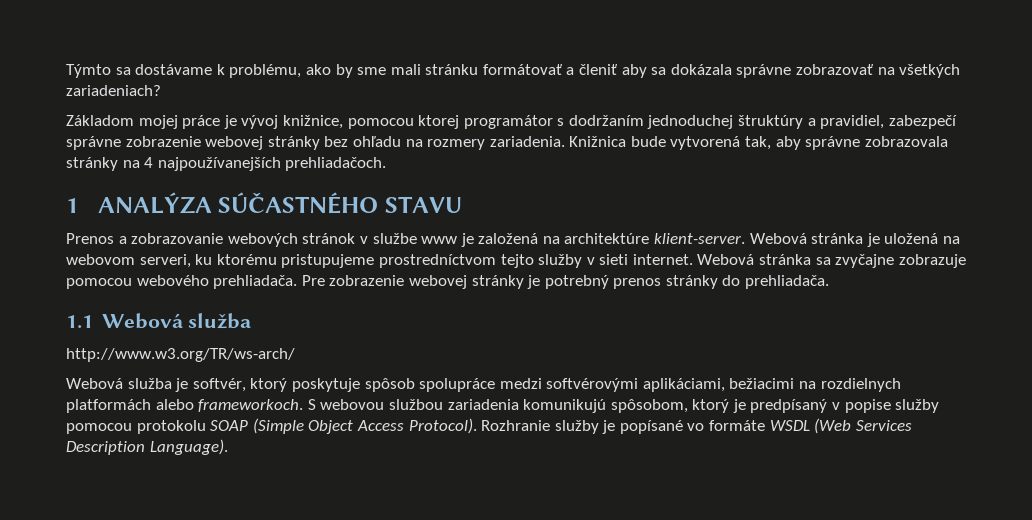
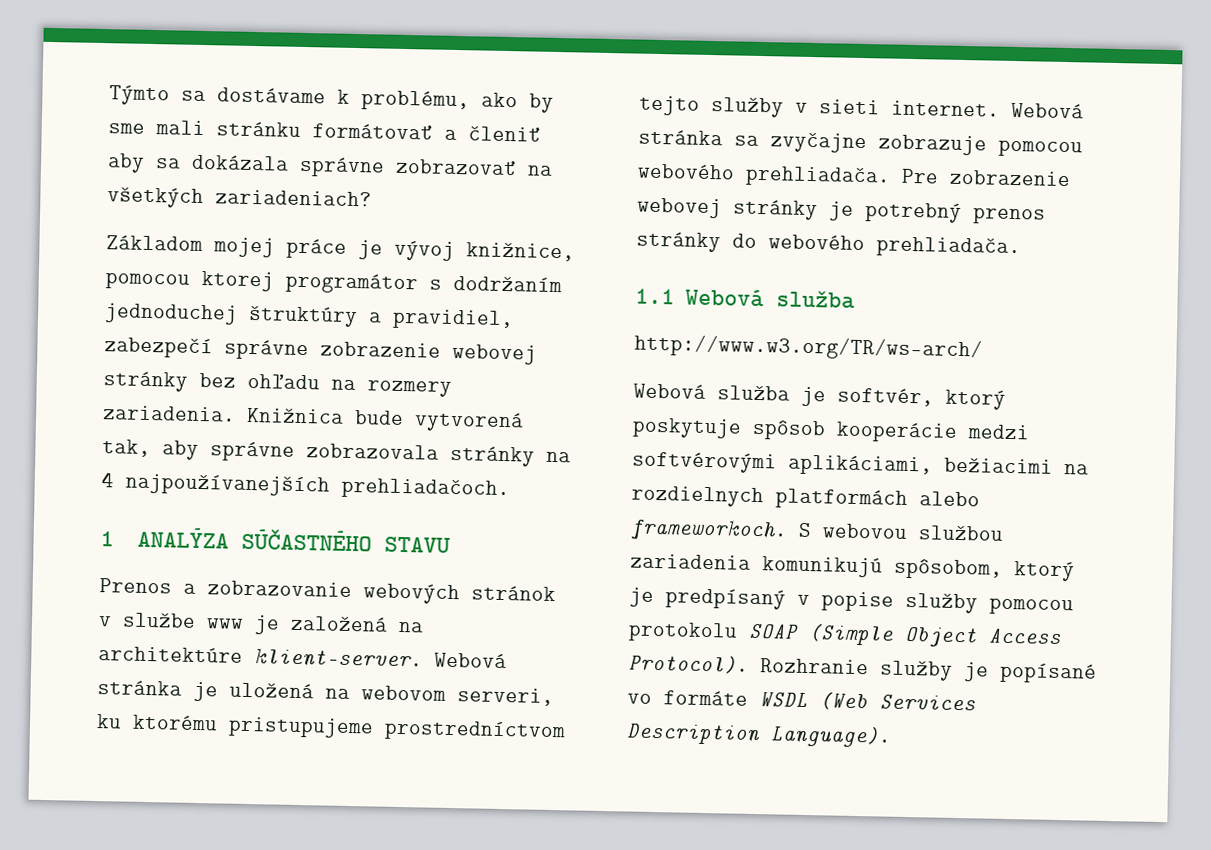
- Pre zobrazenie webovej stránky je potrebný prenos stránky do prehliadača.
+ Pre zobrazenie webovej stránky je potrebný prenos stránky do webového prehliadača.
- Webová služba je softvér, ktorý poskytuje spôsob spolupráce medzi softvérovými aplikáciami, bežiacimi na rozdielnych platformách alebo frameworkoch.
+ Webová služba je softvér, ktorý poskytuje spôsob kooperácie medzi softvérovými aplikáciami, bežiacimi na rozdielnych platformách alebo frameworkoch.

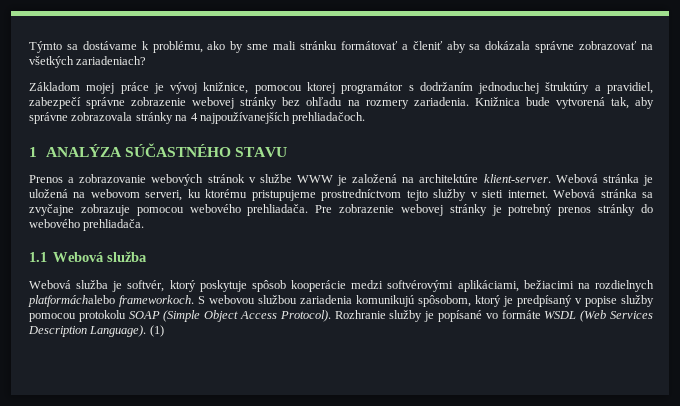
- Prenos a zobrazovanie webových stránok v službe www je založená na architektúre klient-server.
+ Prenos a zobrazovanie webových stránok v službe WWW je založená na architektúre klient-server.
- http://www.w3.org/TR/ws-arch/
- Webová služba je softvér, ktorý poskytuje spôsob kooperácie medzi softvérovými aplikáciami, bežiacimi na rozdielnych platformách alebo frameworkoch.
+ Webová služba je softvér, ktorý poskytuje spôsob kooperácie medzi softvérovými aplikáciami, bežiacimi na rozdielnych platformáchalebo frameworkoch.
+ (1)

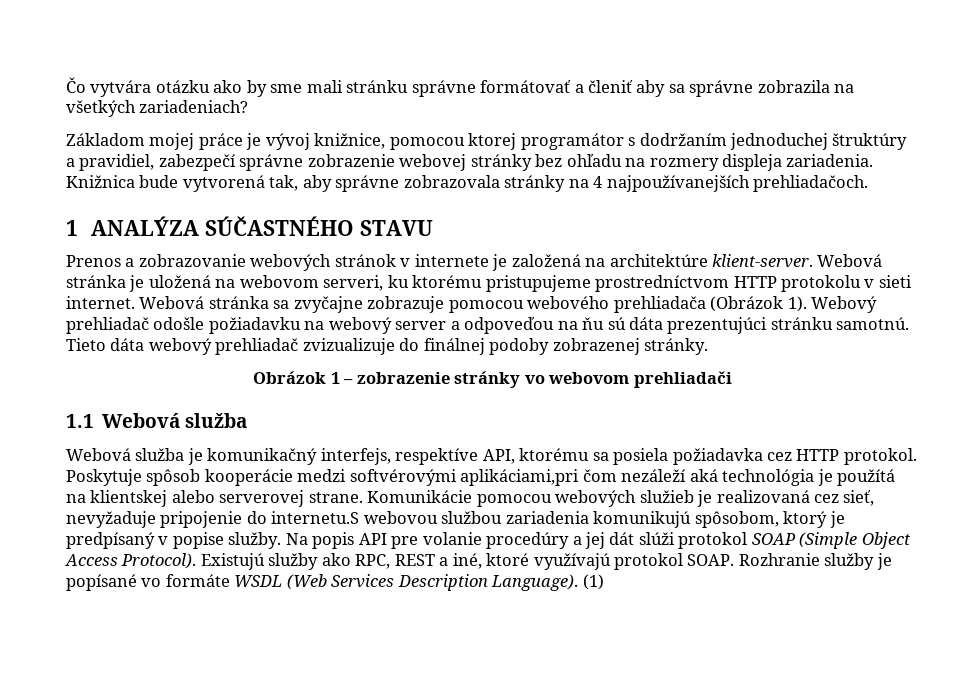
- Týmto sa dostávame k problému, ako by sme mali stránku formátovať a členiť aby sa dokázala správne zobrazovať na všetkých zariadeniach?
+ Čo vytvára otázku ako by sme mali stránku správne formátovať a členiť aby sa správne zobrazila na všetkých zariadeniach?
- Základom mojej práce je vývoj knižnice, pomocou ktorej programátor s dodržaním jednoduchej štruktúry a pravidiel, zabezpečí správne zobrazenie webovej stránky bez ohľadu na rozmery zariadenia.
+ Základom mojej práce je vývoj knižnice, pomocou ktorej programátor s dodržaním jednoduchej štruktúry a pravidiel, zabezpečí správne zobrazenie webovej stránky bez ohľadu na rozmery displeja zariadenia.
- Prenos a zobrazovanie webových stránok v službe WWW je založená na architektúre klient-server.
+ Prenos a zobrazovanie webových stránok v internete je založená na architektúre klient-server.
- Webová stránka je uložená na webovom serveri, ku ktorému pristupujeme prostredníctvom tejto služby v sieti internet.
+ Webová stránka je uložená na webovom serveri, ku ktorému pristupujeme prostredníctvom HTTP protokolu v sieti internet.
- Webová stránka sa zvyčajne zobrazuje pomocou webového prehliadača. Pre zobrazenie webovej stránky je potrebný prenos stránky do webového prehliadača.
+ Webová stránka sa zvyčajne zobrazuje pomocou webového prehliadača (Obrázok 1). Webový prehliadač odošle požiadavku na webový server a odpoveďou na ňu sú dáta prezentujúci stránku samotnú. Tieto dáta webový prehliadač zvizualizuje do finálnej podoby zobrazenej stránky.
+ Obrázok 1 – zobrazenie stránky vo webovom prehliadači
- Webová služba je softvér, ktorý poskytuje spôsob kooperácie medzi softvérovými aplikáciami, bežiacimi na rozdielnych platformáchalebo frameworkoch. S webovou službou zariadenia komunikujú spôsobom, ktorý je predpísaný v popise služby pomocou protokolu SOAP (Simple Object Access Protocol).
+ Webová služba je komunikačný interfejs, respektíve API, ktorému sa posiela požiadavka cez HTTP protokol. Poskytuje spôsob kooperácie medzi softvérovými aplikáciami,pri čom nezáleží aká technológia je použítá na klientskej alebo serverovej strane. Komunikácie pomocou webových služieb je realizovaná cez sieť, nevyžaduje pripojenie do internetu.S webovou službou zariadenia komunikujú spôsobom, ktorý je predpísaný v popise služby. Na popis API pre volanie procedúry a jej dát slúži protokol SOAP (Simple Object Access Protocol).
+ Existujú služby ako RPC, REST a iné, ktoré využívajú protokol SOAP.

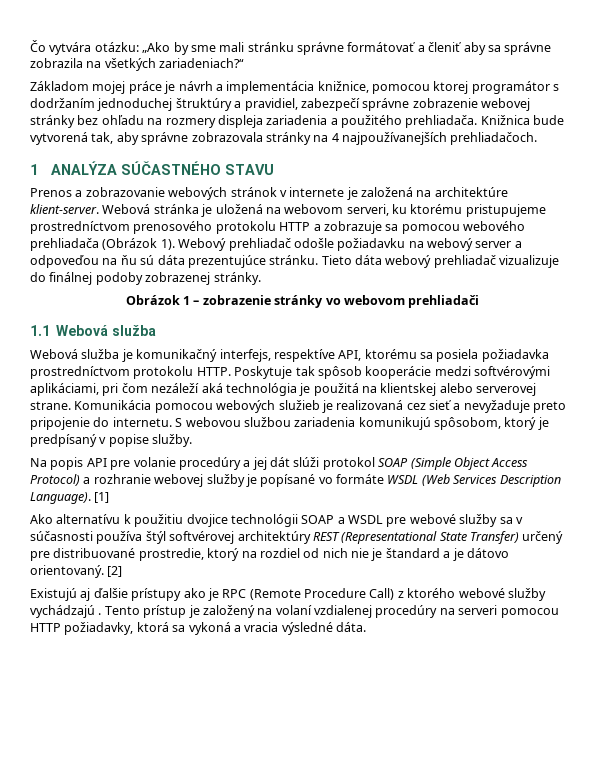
- Čo vytvára otázku ako by sme mali stránku správne formátovať a členiť aby sa správne zobrazila na všetkých zariadeniach?
+ Čo vytvára otázku: „Ako by sme mali stránku správne formátovať a členiť aby sa správne zobrazila na všetkých zariadeniach?“
- Základom mojej práce je vývoj knižnice, pomocou ktorej programátor s dodržaním jednoduchej štruktúry a pravidiel, zabezpečí správne zobrazenie webovej stránky bez ohľadu na rozmery displeja zariadenia.
+ Základom mojej práce je návrh a implementácia knižnice, pomocou ktorej programátor s dodržaním jednoduchej štruktúry a pravidiel, zabezpečí správne zobrazenie webovej stránky bez ohľadu na rozmery displeja zariadenia a použitého prehliadača.
- Webová stránka je uložená na webovom serveri, ku ktorému pristupujeme prostredníctvom HTTP protokolu v sieti internet. Webová stránka sa zvyčajne zobrazuje pomocou webového prehliadača (Obrázok 1).
+ Webová stránka je uložená na webovom serveri, ku ktorému pristupujeme prostredníctvom prenosového protokolu HTTP a zobrazuje sa pomocou webového prehliadača (Obrázok 1).
- Webový prehliadač odošle požiadavku na webový server a odpoveďou na ňu sú dáta prezentujúci stránku samotnú.
+ Webový prehliadač odošle požiadavku na webový server a odpoveďou na ňu sú dáta prezentujúce stránku.
- Tieto dáta webový prehliadač zvizualizuje do finálnej podoby zobrazenej stránky.
+ Tieto dáta webový prehliadač vizualizuje do finálnej podoby zobrazenej stránky.
- Webová služba je komunikačný interfejs, respektíve API, ktorému sa posiela požiadavka cez HTTP protokol. Poskytuje spôsob kooperácie medzi softvérovými aplikáciami,pri čom nezáleží aká technológia je použítá na klientskej alebo serverovej strane.
+ Webová služba je komunikačný interfejs, respektíve API, ktorému sa posiela požiadavka prostredníctvom protokolu HTTP. Poskytuje tak spôsob kooperácie medzi softvérovými aplikáciami, pri čom nezáleží aká technológia je použitá na klientskej alebo serverovej strane.
- Komunikácie pomocou webových služieb je realizovaná cez sieť, nevyžaduje pripojenie do internetu.S webovou službou zariadenia komunikujú spôsobom, ktorý je predpísaný v popise služby. Na popis API pre volanie procedúry a jej dát slúži protokol SOAP (Simple Object Access Protocol). Existujú služby ako RPC, REST a iné, ktoré využívajú protokol SOAP. Rozhranie služby je popísané vo formáte WSDL (Web Services Description Language).
+ Komunikácia pomocou webových služieb je realizovaná cez sieť a nevyžaduje preto pripojenie do internetu. S webovou službou zariadenia komunikujú spôsobom, ktorý je predpísaný v popise služby.
+ Na popis API pre volanie procedúry a jej dát slúži protokol SOAP (Simple Object Access Protocol) a rozhranie webovej služby je popísané vo formáte WSDL (Web Services Description Language).
- (1)
+ [1]
+ Ako alternatívu k použitiu dvojice technológii SOAP a WSDL pre webové služby sa v súčasnosti používa štýl softvérovej architektúry REST (Representational State Transfer) určený pre distribuované prostredie, ktorý na rozdiel od nich nie je štandard a je dátovo orientovaný. [2]
+ Existujú aj ďalšie prístupy ako je RPC (Remote Procedure Call) z ktorého webové služby vychádzajú . Tento prístup je založený na volaní vzdialenej procedúry na serveri pomocou HTTP požiadavky, ktorá sa vykoná a vracia výsledné dáta.

